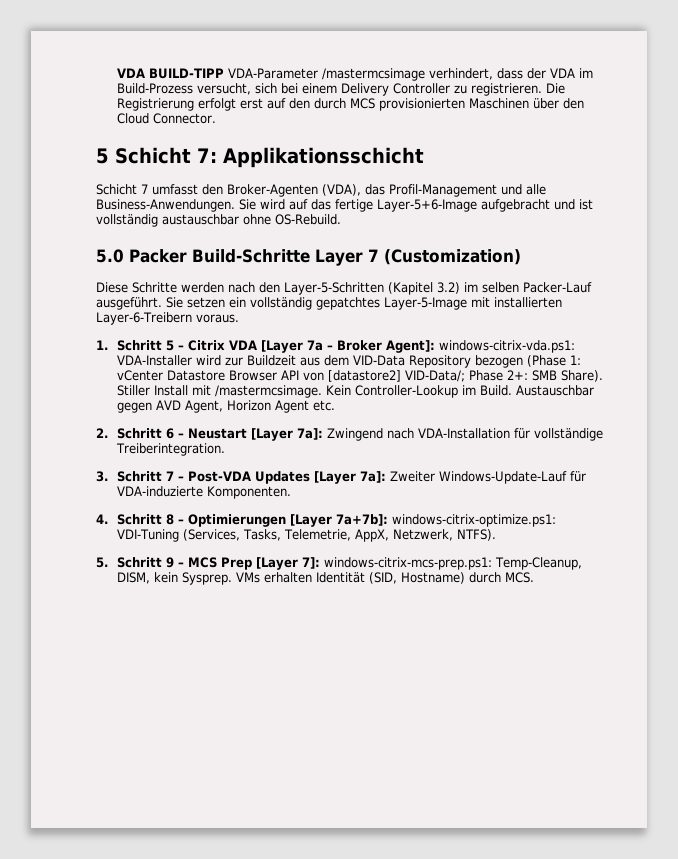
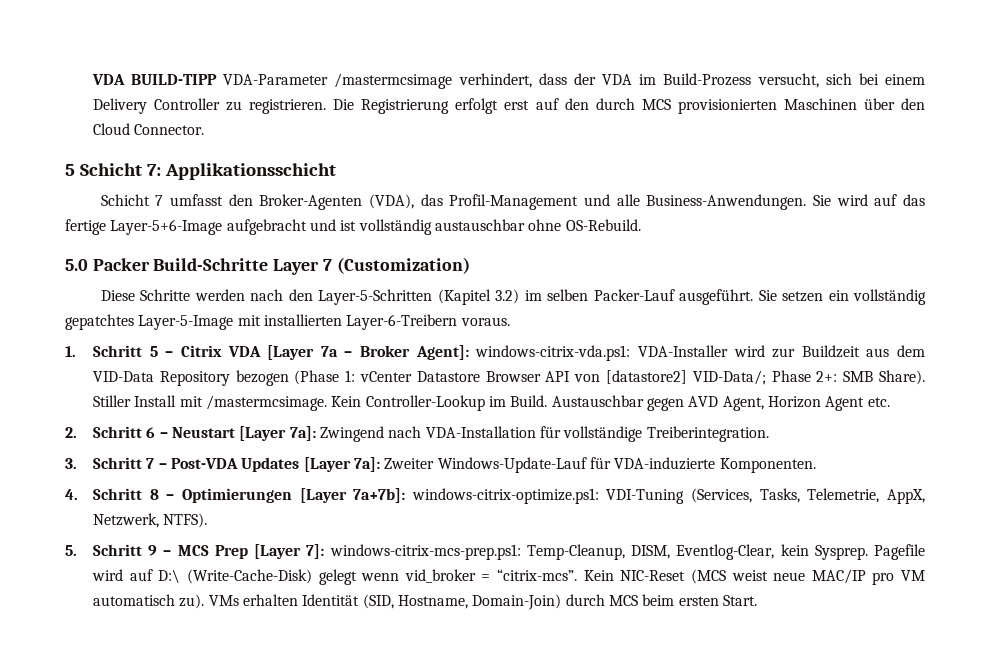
- 5. Schritt 9 – MCS Prep [Layer 7]: windows-citrix-mcs-prep.ps1: Temp-Cleanup, DISM, kein Sysprep.
+ 5. Schritt 9 – MCS Prep [Layer 7]: windows-citrix-mcs-prep.ps1: Temp-Cleanup, DISM, Eventlog-Clear, kein Sysprep.
- VMs erhalten Identität (SID, Hostname) durch MCS.
+ Pagefile wird auf D:\ (Write-Cache-Disk) gelegt wenn vid_broker = “citrix-mcs”. Kein NIC-Reset (MCS weist neue MAC/IP pro VM automatisch zu). VMs erhalten Identität (SID, Hostname, Domain-Join) durch MCS beim ersten Start.

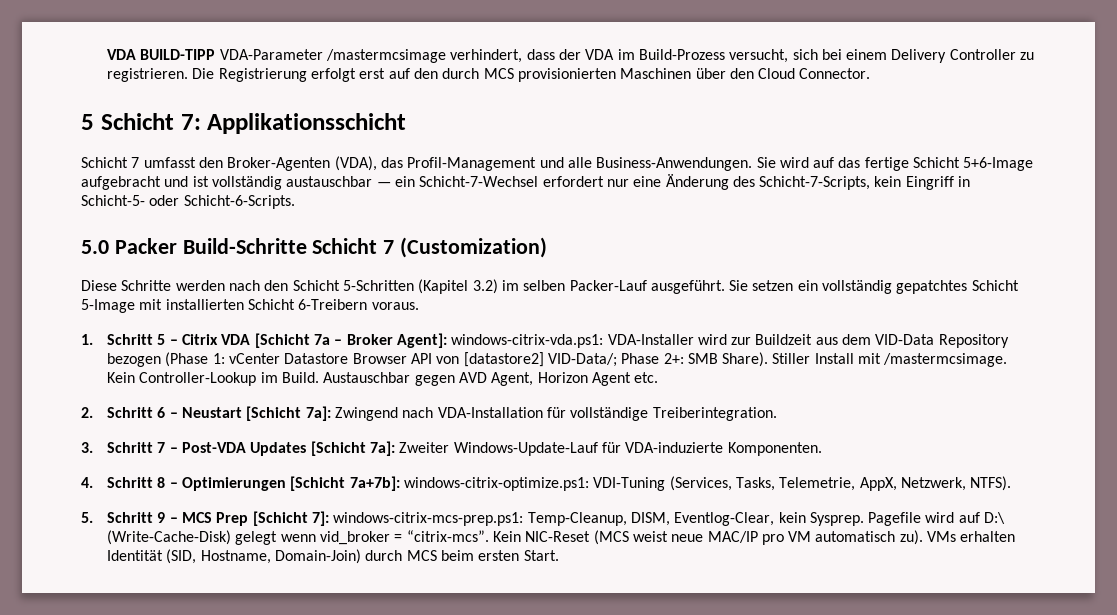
- Sie wird auf das fertige Layer-5+6-Image aufgebracht und ist vollständig austauschbar ohne OS-Rebuild.
+ Sie wird auf das fertige Schicht 5+6-Image aufgebracht und ist vollständig austauschbar — ein Schicht-7-Wechsel erfordert nur eine Änderung des Schicht-7-Scripts, kein Eingriff in Schicht-5- oder Schicht-6-Scripts.
- 5.0 Packer Build-Schritte Layer 7 (Customization)
+ 5.0 Packer Build-Schritte Schicht 7 (Customization)
- Diese Schritte werden nach den Layer-5-Schritten (Kapitel 3.2) im selben Packer-Lauf ausgeführt.
+ Diese Schritte werden nach den Schicht 5-Schritten (Kapitel 3.2) im selben Packer-Lauf ausgeführt.
- Sie setzen ein vollständig gepatchtes Layer-5-Image mit installierten Layer-6-Treibern voraus.
+ Sie setzen ein vollständig gepatchtes Schicht 5-Image mit installierten Schicht 6-Treibern voraus.
- 1. Schritt 5 – Citrix VDA [Layer 7a – Broker Agent]: windows-citrix-vda.ps1: VDA-Installer wird zur Buildzeit aus dem VID-Data Repository bezogen (Phase 1: vCenter Datastore Browser API von [datastore2] VID-Data/; Phase 2+: SMB Share).
+ 1. Schritt 5 – Citrix VDA [Schicht 7a – Broker Agent]: windows-citrix-vda.ps1: VDA-Installer wird zur Buildzeit aus dem VID-Data Repository bezogen (Phase 1: vCenter Datastore Browser API von [datastore2] VID-Data/; Phase 2+: SMB Share).
- 2. Schritt 6 – Neustart [Layer 7a]: Zwingend nach VDA-Installation für vollständige Treiberintegration.
+ 2. Schritt 6 – Neustart [Schicht 7a]: Zwingend nach VDA-Installation für vollständige Treiberintegration.
- 3. Schritt 7 – Post-VDA Updates [Layer 7a]: Zweiter Windows-Update-Lauf für VDA-induzierte Komponenten.
+ 3. Schritt 7 – Post-VDA Updates [Schicht 7a]: Zweiter Windows-Update-Lauf für VDA-induzierte Komponenten.
- 4. Schritt 8 – Optimierungen [Layer 7a+7b]: windows-citrix-optimize.ps1: VDI-Tuning (Services, Tasks, Telemetrie, AppX, Netzwerk, NTFS).
+ 4. Schritt 8 – Optimierungen [Schicht 7a+7b]: windows-citrix-optimize.ps1: VDI-Tuning (Services, Tasks, Telemetrie, AppX, Netzwerk, NTFS).
- 5. Schritt 9 – MCS Prep [Layer 7]: windows-citrix-mcs-prep.ps1: Temp-Cleanup, DISM, Eventlog-Clear, kein Sysprep.
+ 5. Schritt 9 – MCS Prep [Schicht 7]: windows-citrix-mcs-prep.ps1: Temp-Cleanup, DISM, Eventlog-Clear, kein Sysprep.

